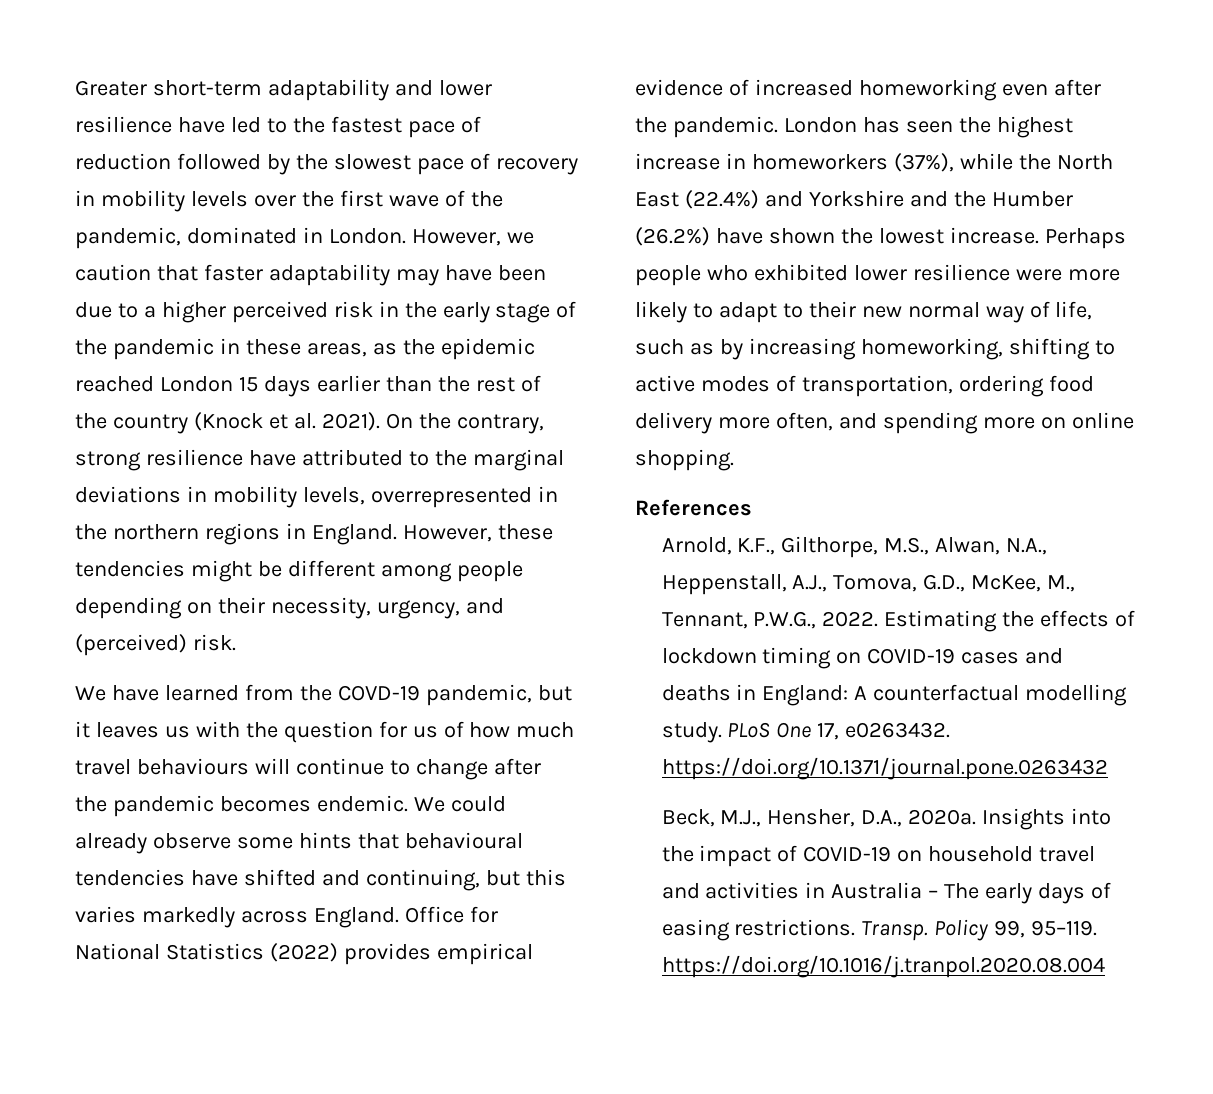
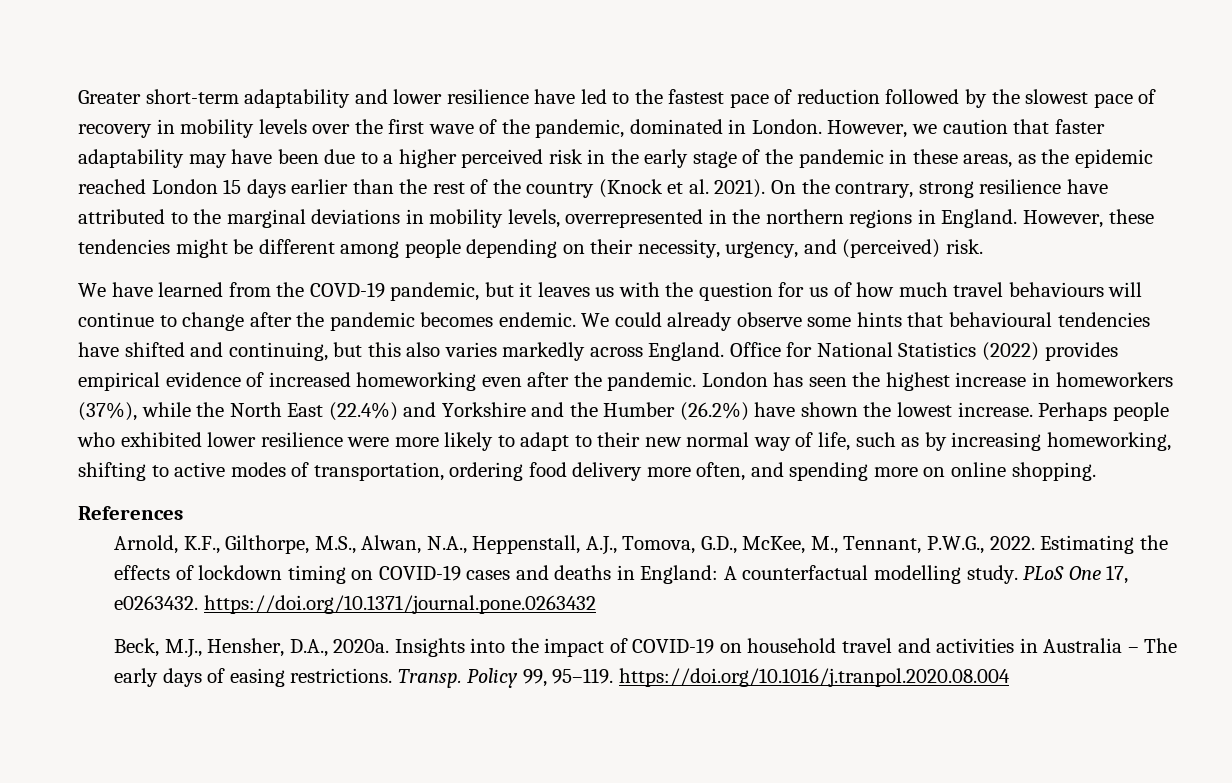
- We could already observe some hints that behavioural tendencies have shifted and continuing, but this varies markedly across England.
+ We could already observe some hints that behavioural tendencies have shifted and continuing, but this also varies markedly across England.

